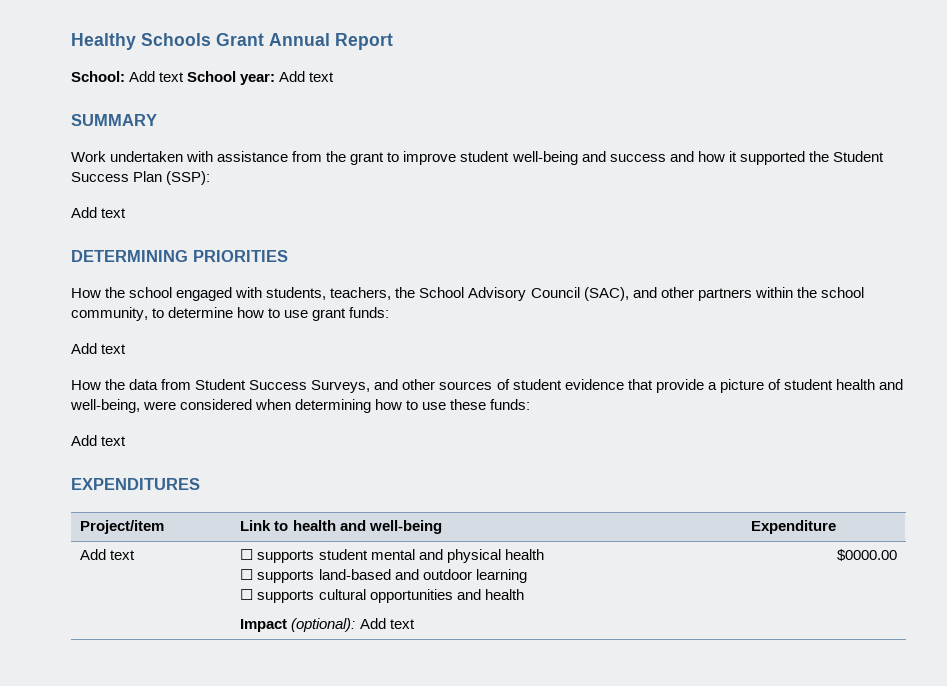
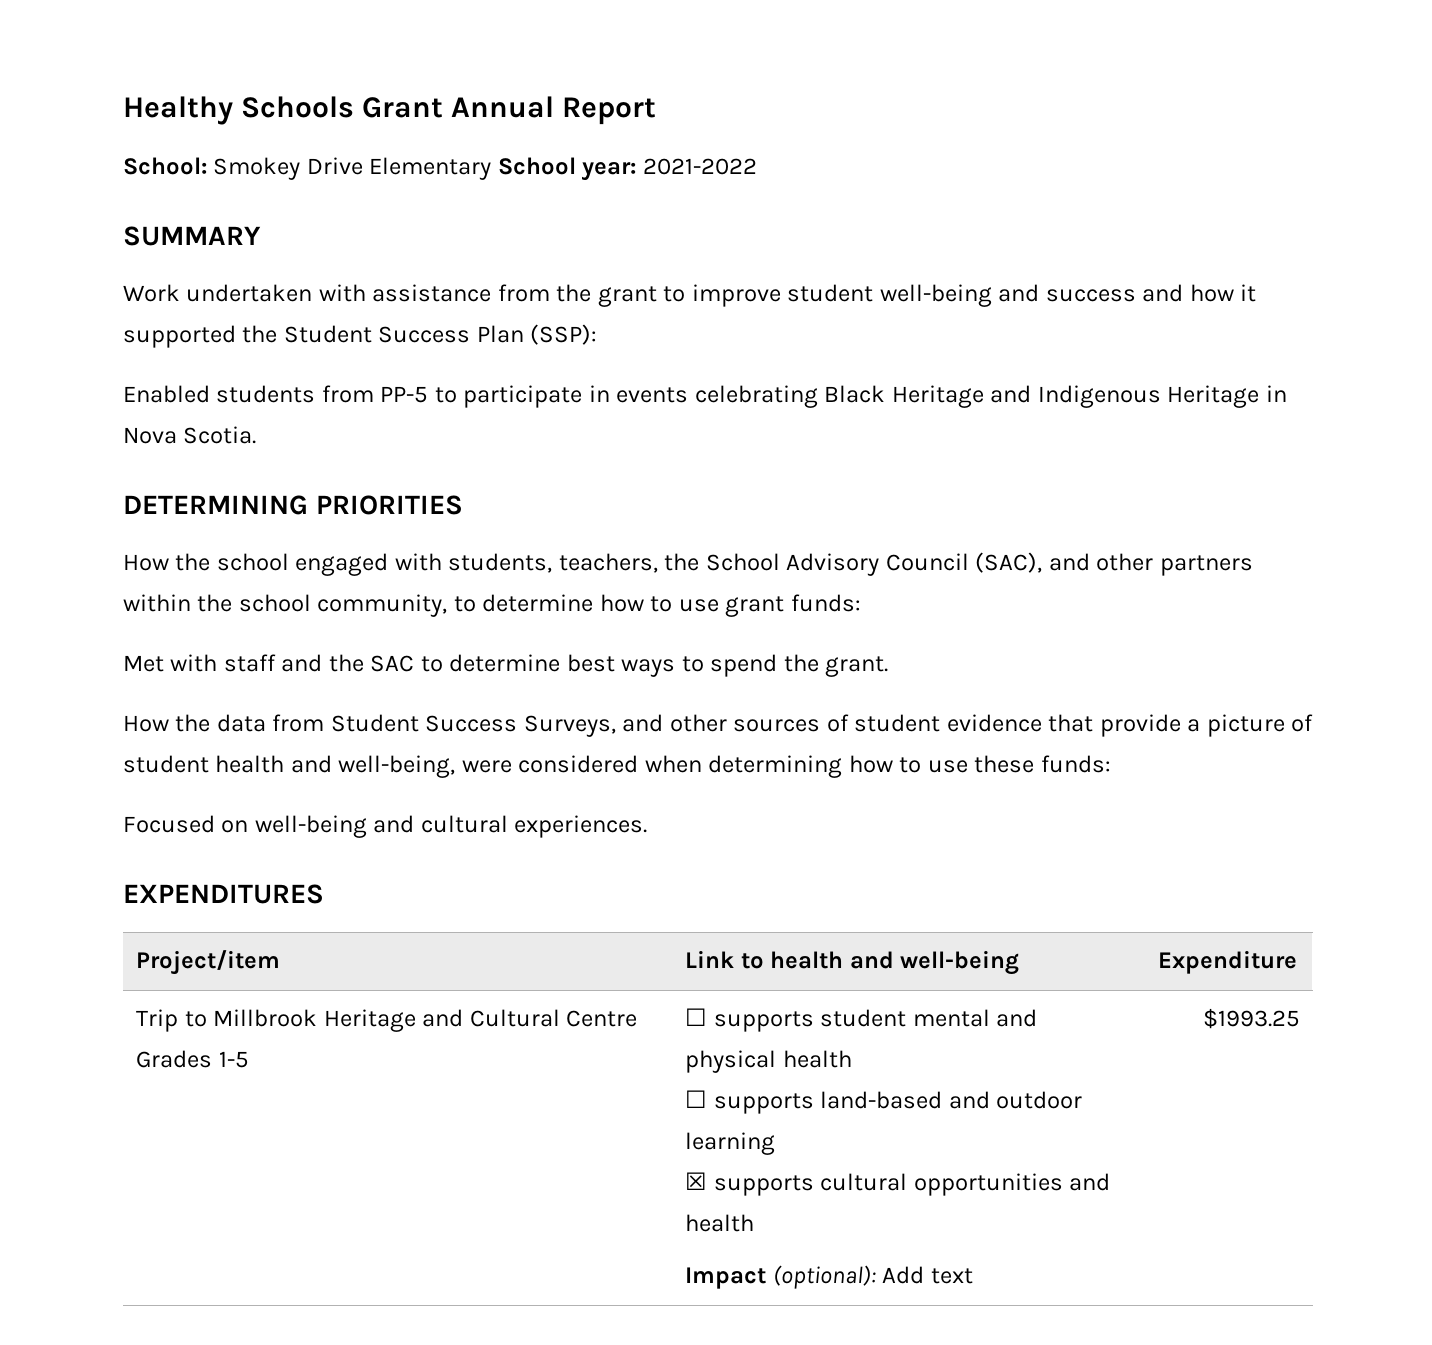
- School: Add text School year: Add text
+ School: Smokey Drive Elementary School year: 2021-2022
  Work undertaken with assistance from the grant to improve student well-being and success and how it supported the Student Success Plan (SSP):
- Add text
+ Enabled students from PP-5 to participate in events celebrating Black Heritage and Indigenous Heritage in Nova Scotia.
  How the school engaged with students, teachers, the School Advisory Council (SAC), and other partners within the school community, to determine how to use grant funds:
- Add text
+ Met with staff and the SAC to determine best ways to spend the grant.
  How the data from Student Success Surveys, and other sources of student evidence that provide a picture of student health and well-being, were considered when determining how to use these funds:
- Add text
+ Focused on well-being and cultural experiences.
- Add text | ☐ supports student mental and physical health
+ Trip to Millbrook Heritage and Cultural Centre Grades 1-5 | ☐ supports student mental and physical health
  ☐ supports land-based and outdoor learning
- ☐ supports cultural opportunities and health
- Impact (optional): Add text | $0000.00
+ ☒ supports cultural opportunities and health
+ Impact (optional): Add text | $1993.25

